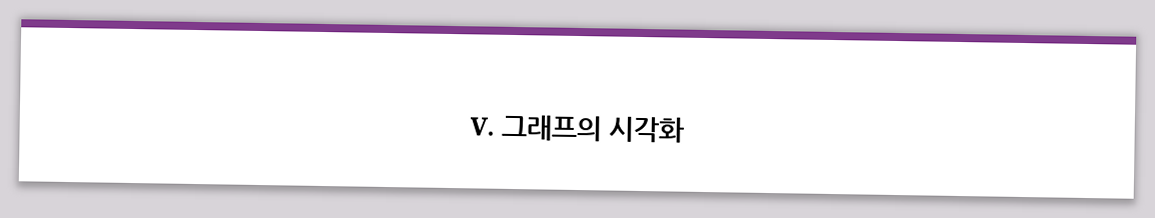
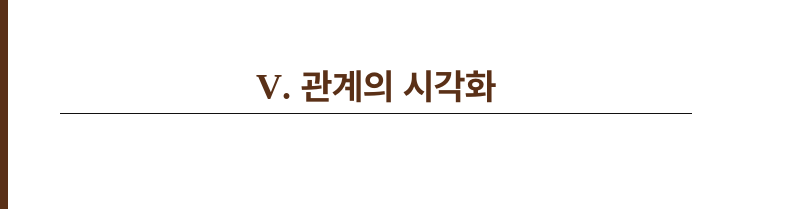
- V. 그래프의 시각화
+ V. 관계의 시각화

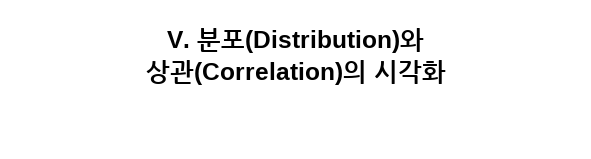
- V. 관계의 시각화
+ V. 분포(Distribution)와 상관(Correlation)의 시각화

